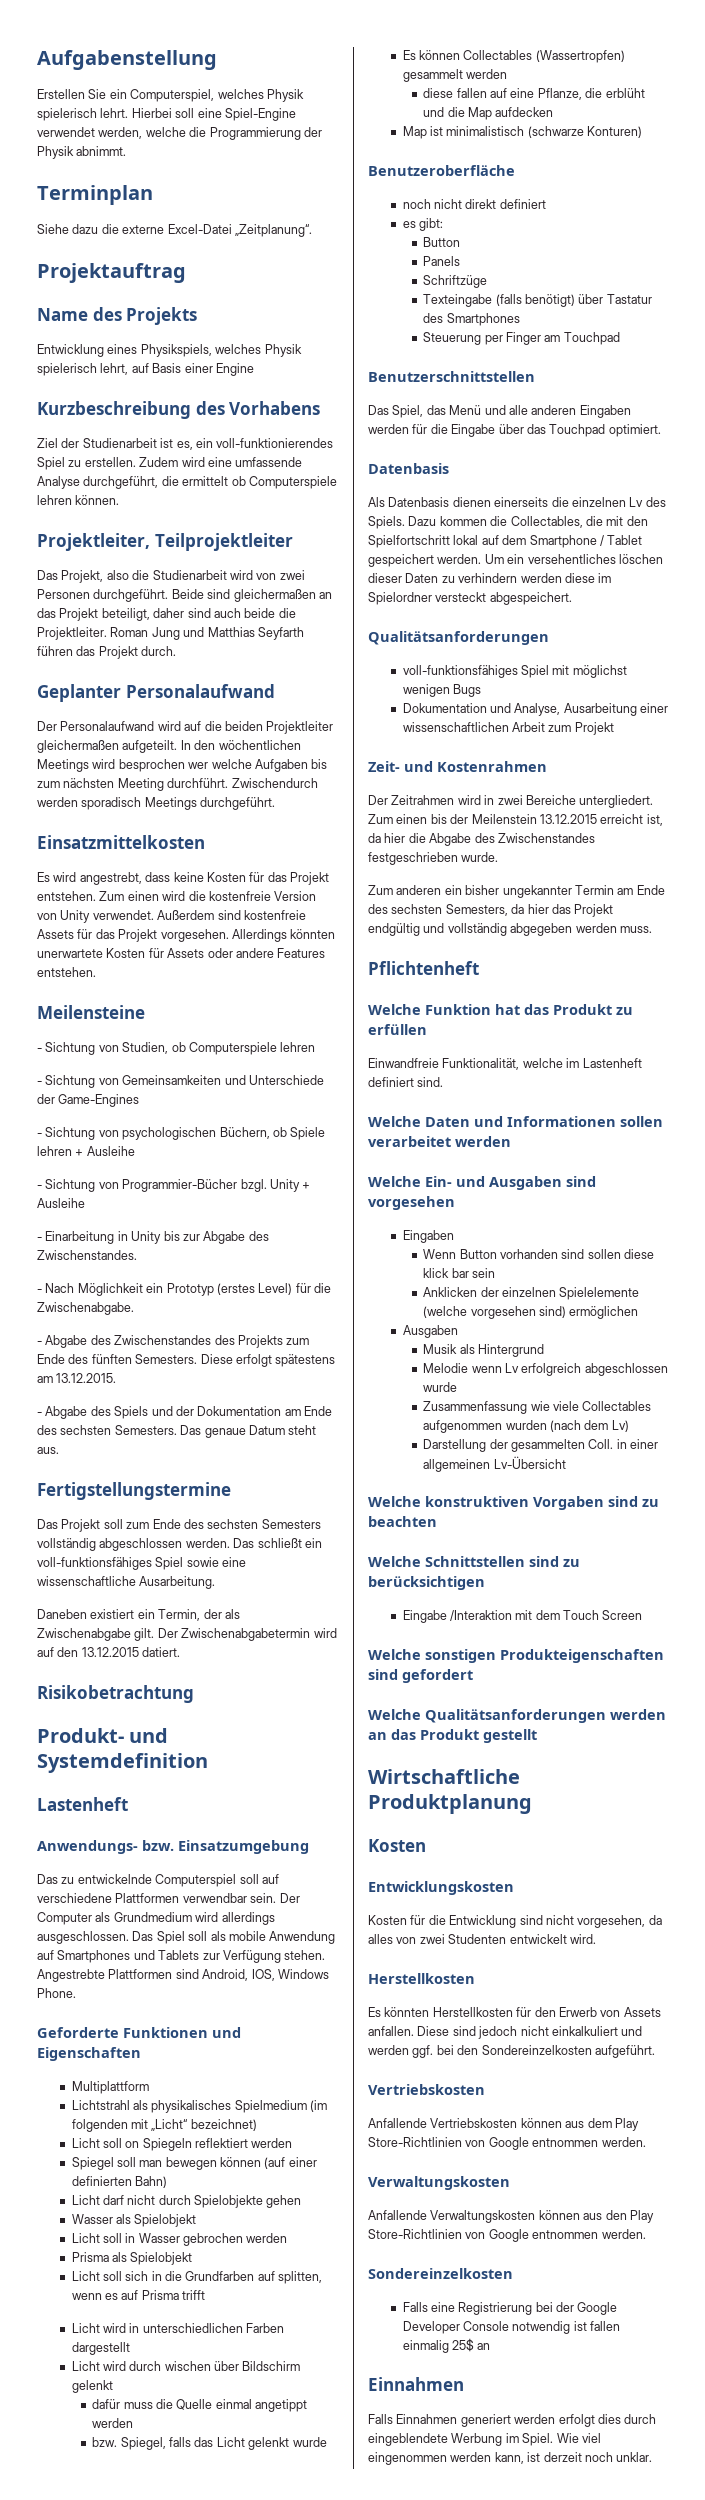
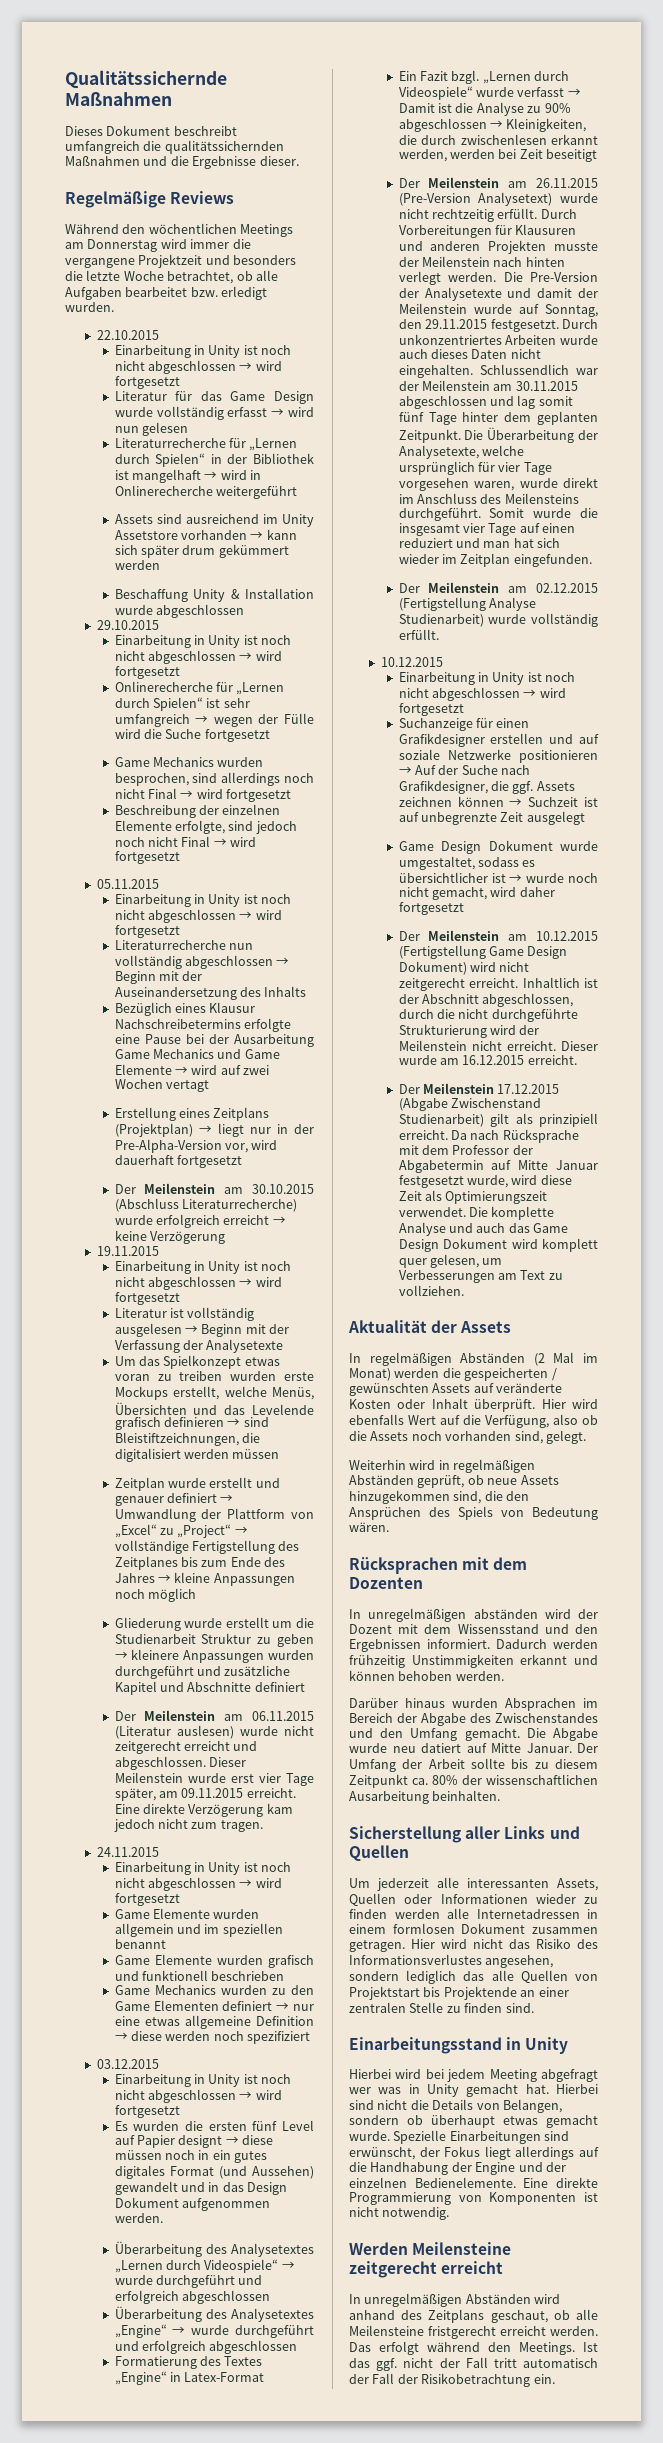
- Aufgabenstellung
- Erstellen Sie ein Computerspiel, welches Physik spielerisch lehrt. Hierbei soll eine Spiel-Engine verwendet werden, welche die Programmierung der Physik abnimmt.
- Terminplan
- Siehe dazu die externe Excel-Datei „Zeitplanung“.
- Projektauftrag
- Name des Projekts
- Entwicklung eines Physikspiels, welches Physik spielerisch lehrt, auf Basis einer Engine
- Kurzbeschreibung des Vorhabens
- Ziel der Studienarbeit ist es, ein voll-funktionierendes Spiel zu erstellen. Zudem wird eine umfassende Analyse durchgeführt, die ermittelt ob Computerspiele lehren können.
- Projektleiter, Teilprojektleiter
- Das Projekt, also die Studienarbeit wird von zwei Personen durchgeführt. Beide sind gleichermaßen an das Projekt beteiligt, daher sind auch beide die Projektleiter. Roman Jung und Matthias Seyfarth führen das Projekt durch.
- Geplanter Personalaufwand
- Der Personalaufwand wird auf die beiden Projektleiter gleichermaßen aufgeteilt. In den wöchentlichen Meetings wird besprochen wer welche Aufgaben bis zum nächsten Meeting durchführt. Zwischendurch werden sporadisch Meetings durchgeführt.
- Einsatzmittelkosten
- Es wird angestrebt, dass keine Kosten für das Projekt entstehen. Zum einen wird die kostenfreie Version von Unity verwendet. Außerdem sind kostenfreie Assets für das Projekt vorgesehen. Allerdings könnten unerwartete Kosten für Assets oder andere Features entstehen.
- Meilensteine
- - Sichtung von Studien, ob Computerspiele lehren
- - Sichtung von Gemeinsamkeiten und Unterschiede der Game-Engines
- - Sichtung von psychologischen Büchern, ob Spiele lehren + Ausleihe
- - Sichtung von Programmier-Bücher bzgl. Unity + Ausleihe
- - Einarbeitung in Unity bis zur Abgabe des Zwischenstandes.
- - Nach Möglichkeit ein Prototyp (erstes Level) für die Zwischenabgabe.
- - Abgabe des Zwischenstandes des Projekts zum Ende des fünften Semesters. Diese erfolgt spätestens am 13.12.2015.
- - Abgabe des Spiels und der Dokumentation am Ende des sechsten Semesters. Das genaue Datum steht aus.
- Fertigstellungstermine
- Das Projekt soll zum Ende des sechsten Semesters vollständig abgeschlossen werden. Das schließt ein voll-funktionsfähiges Spiel sowie eine wissenschaftliche Ausarbeitung.
- Daneben existiert ein Termin, der als Zwischenabgabe gilt. Der Zwischenabgabetermin wird auf den 13.12.2015 datiert.
- Risikobetrachtung
- Produkt- und Systemdefinition
- Lastenheft
- Anwendungs- bzw. Einsatzumgebung
- Das zu entwickelnde Computerspiel soll auf verschiedene Plattformen verwendbar sein. Der Computer als Grundmedium wird allerdings ausgeschlossen. Das Spiel soll als mobile Anwendung auf Smartphones und Tablets zur Verfügung stehen. Angestrebte Plattformen sind Android, IOS, Windows Phone.
- Geforderte Funktionen und Eigenschaften
- Multiplattform
- Lichtstrahl als physikalisches Spielmedium (im folgenden mit „Licht“ bezeichnet)
- Licht soll on Spiegeln reflektiert werden
- Spiegel soll man bewegen können (auf einer definierten Bahn)
- Licht darf nicht durch Spielobjekte gehen
- Wasser als Spielobjekt
- Licht soll in Wasser gebrochen werden
- Prisma als Spielobjekt
- Licht soll sich in die Grundfarben auf splitten, wenn es auf Prisma trifft
- Licht wird in unterschiedlichen Farben dargestellt
- Licht wird durch wischen über Bildschirm gelenkt
- dafür muss die Quelle einmal angetippt werden
- bzw. Spiegel, falls das Licht gelenkt wurde
- Es können Collectables (Wassertropfen) gesammelt werden
- diese fallen auf eine Pflanze, die erblüht und die Map aufdecken
- Map ist minimalistisch (schwarze Konturen)
- Benutzeroberfläche
- noch nicht direkt definiert
- es gibt:
- Button
- Panels
- Schriftzüge
- Texteingabe (falls benötigt) über Tastatur des Smartphones
- Steuerung per Finger am Touchpad
- Benutzerschnittstellen
- Das Spiel, das Menü und alle anderen Eingaben werden für die Eingabe über das Touchpad optimiert.
- Datenbasis
- Als Datenbasis dienen einerseits die einzelnen Lv des Spiels. Dazu kommen die Collectables, die mit den Spielfortschritt lokal auf dem Smartphone / Tablet gespeichert werden. Um ein versehentliches löschen dieser Daten zu verhindern werden diese im Spielordner versteckt abgespeichert.
- Qualitätsanforderungen
- voll-funktionsfähiges Spiel mit möglichst wenigen Bugs
- Dokumentation und Analyse, Ausarbeitung einer wissenschaftlichen Arbeit zum Projekt
- Zeit- und Kostenrahmen
- Der Zeitrahmen wird in zwei Bereiche untergliedert. Zum einen bis der Meilenstein 13.12.2015 erreicht ist, da hier die Abgabe des Zwischenstandes festgeschrieben wurde.
- Zum anderen ein bisher ungekannter Termin am Ende des sechsten Semesters, da hier das Projekt endgültig und vollständig abgegeben werden muss.
- Pflichtenheft
- Welche Funktion hat das Produkt zu erfüllen
- Einwandfreie Funktionalität, welche im Lastenheft definiert sind.
- Welche Daten und Informationen sollen verarbeitet werden
- Welche Ein- und Ausgaben sind vorgesehen
- Eingaben
- Wenn Button vorhanden sind sollen diese klick bar sein
- Anklicken der einzelnen Spielelemente (welche vorgesehen sind) ermöglichen
- Ausgaben
- Musik als Hintergrund
- Melodie wenn Lv erfolgreich abgeschlossen wurde
- Zusammenfassung wie viele Collectables aufgenommen wurden (nach dem Lv)
- Darstellung der gesammelten Coll. in einer allgemeinen Lv-Übersicht
- Welche konstruktiven Vorgaben sind zu beachten
- Welche Schnittstellen sind zu berücksichtigen
- Eingabe /Interaktion mit dem Touch Screen
- Welche sonstigen Produkteigenschaften sind gefordert
- Welche Qualitätsanforderungen werden an das Produkt gestellt
- Wirtschaftliche Produktplanung
- Kosten
- Entwicklungskosten
- Kosten für die Entwicklung sind nicht vorgesehen, da alles von zwei Studenten entwickelt wird.
- Herstellkosten
- Es könnten Herstellkosten für den Erwerb von Assets anfallen. Diese sind jedoch nicht einkalkuliert und werden ggf. bei den Sondereinzelkosten aufgeführt.
- Vertriebskosten
- Anfallende Vertriebskosten können aus dem Play Store-Richtlinien von Google entnommen werden.
- Verwaltungskosten
- Anfallende Verwaltungskosten können aus den Play Store-Richtlinien von Google entnommen werden.
- Sondereinzelkosten
- Falls eine Registrierung bei der Google Developer Console notwendig ist fallen einmalig 25$ an
- Einnahmen
- Falls Einnahmen generiert werden erfolgt dies durch eingeblendete Werbung im Spiel. Wie viel eingenommen werden kann, ist derzeit noch unklar.
+ Qualitätssichernde Maßnahmen
+ Dieses Dokument beschreibt umfangreich die qualitätssichernden Maßnahmen und die Ergebnisse dieser.
+ Regelmäßige Reviews
+ Während den wöchentlichen Meetings am Donnerstag wird immer die vergangene Projektzeit und besonders die letzte Woche betrachtet, ob alle Aufgaben bearbeitet bzw. erledigt wurden.
+ 22.10.2015
+ Einarbeitung in Unity ist noch nicht abgeschlossen → wird fortgesetzt
+ Literatur für das Game Design wurde vollständig erfasst → wird nun gelesen
+ Literaturrecherche für „Lernen durch Spielen“ in der Bibliothek ist mangelhaft → wird in Onlinerecherche weitergeführt
+ Assets sind ausreichend im Unity Assetstore vorhanden → kann sich später drum gekümmert werden
+ Beschaffung Unity & Installation wurde abgeschlossen
+ 29.10.2015
+ Einarbeitung in Unity ist noch nicht abgeschlossen → wird fortgesetzt
+ Onlinerecherche für „Lernen durch Spielen“ ist sehr umfangreich → wegen der Fülle wird die Suche fortgesetzt
+ Game Mechanics wurden besprochen, sind allerdings noch nicht Final → wird fortgesetzt
+ Beschreibung der einzelnen Elemente erfolgte, sind jedoch noch nicht Final → wird fortgesetzt
+ 05.11.2015
+ Einarbeitung in Unity ist noch nicht abgeschlossen → wird fortgesetzt
+ Literaturrecherche nun vollständig abgeschlossen → Beginn mit der Auseinandersetzung des Inhalts
+ Bezüglich eines Klausur Nachschreibetermins erfolgte eine Pause bei der Ausarbeitung Game Mechanics und Game Elemente → wird auf zwei Wochen vertagt
+ Erstellung eines Zeitplans (Projektplan) → liegt nur in der Pre-Alpha-Version vor, wird dauerhaft fortgesetzt
+ Der Meilenstein am 30.10.2015 (Abschluss Literaturrecherche) wurde erfolgreich erreicht → keine Verzögerung
+ 19.11.2015
+ Einarbeitung in Unity ist noch nicht abgeschlossen → wird fortgesetzt
+ Literatur ist vollständig ausgelesen → Beginn mit der Verfassung der Analysetexte
+ Um das Spielkonzept etwas voran zu treiben wurden erste Mockups erstellt, welche Menüs, Übersichten und das Levelende grafisch definieren → sind Bleistiftzeichnungen, die digitalisiert werden müssen
+ Zeitplan wurde erstellt und genauer definiert → Umwandlung der Plattform von „Excel“ zu „Project“ → vollständige Fertigstellung des Zeitplanes bis zum Ende des Jahres → kleine Anpassungen noch möglich
+ Gliederung wurde erstellt um die Studienarbeit Struktur zu geben → kleinere Anpassungen wurden durchgeführt und zusätzliche Kapitel und Abschnitte definiert
+ Der Meilenstein am 06.11.2015 (Literatur auslesen) wurde nicht zeitgerecht erreicht und abgeschlossen. Dieser Meilenstein wurde erst vier Tage später, am 09.11.2015 erreicht. Eine direkte Verzögerung kam jedoch nicht zum tragen.
+ 24.11.2015
+ Einarbeitung in Unity ist noch nicht abgeschlossen → wird fortgesetzt
+ Game Elemente wurden allgemein und im speziellen benannt
+ Game Elemente wurden grafisch und funktionell beschrieben
+ Game Mechanics wurden zu den Game Elementen definiert → nur eine etwas allgemeine Definition → diese werden noch spezifiziert
+ 03.12.2015
+ Einarbeitung in Unity ist noch nicht abgeschlossen → wird fortgesetzt
+ Es wurden die ersten fünf Level auf Papier designt → diese müssen noch in ein gutes digitales Format (und Aussehen) gewandelt und in das Design Dokument aufgenommen werden.
+ Überarbeitung des Analysetextes „Lernen durch Videospiele“ → wurde durchgeführt und erfolgreich abgeschlossen
+ Überarbeitung des Analysetextes „Engine“ → wurde durchgeführt und erfolgreich abgeschlossen
+ Formatierung des Textes „Engine“ in Latex-Format
+ Ein Fazit bzgl. „Lernen durch Videospiele“ wurde verfasst → Damit ist die Analyse zu 90% abgeschlossen → Kleinigkeiten, die durch zwischenlesen erkannt werden, werden bei Zeit beseitigt
+ Der Meilenstein am 26.11.2015 (Pre-Version Analysetext) wurde nicht rechtzeitig erfüllt. Durch Vorbereitungen für Klausuren und anderen Projekten musste der Meilenstein nach hinten verlegt werden. Die Pre-Version der Analysetexte und damit der Meilenstein wurde auf Sonntag, den 29.11.2015 festgesetzt. Durch unkonzentriertes Arbeiten wurde auch dieses Daten nicht eingehalten. Schlussendlich war der Meilenstein am 30.11.2015 abgeschlossen und lag somit fünf Tage hinter dem geplanten Zeitpunkt. Die Überarbeitung der Analysetexte, welche ursprünglich für vier Tage vorgesehen waren, wurde direkt im Anschluss des Meilensteins durchgeführt. Somit wurde die insgesamt vier Tage auf einen reduziert und man hat sich wieder im Zeitplan eingefunden.
+ Der Meilenstein am 02.12.2015 (Fertigstellung Analyse Studienarbeit) wurde vollständig erfüllt.
+ 10.12.2015
+ Einarbeitung in Unity ist noch nicht abgeschlossen → wird fortgesetzt
+ Suchanzeige für einen Grafikdesigner erstellen und auf soziale Netzwerke positionieren → Auf der Suche nach Grafikdesigner, die ggf. Assets zeichnen können → Suchzeit ist auf unbegrenzte Zeit ausgelegt
+ Game Design Dokument wurde umgestaltet, sodass es übersichtlicher ist → wurde noch nicht gemacht, wird daher fortgesetzt
+ Der Meilenstein am 10.12.2015 (Fertigstellung Game Design Dokument) wird nicht zeitgerecht erreicht. Inhaltlich ist der Abschnitt abgeschlossen, durch die nicht durchgeführte Strukturierung wird der Meilenstein nicht erreicht. Dieser wurde am 16.12.2015 erreicht.
+ Der Meilenstein 17.12.2015 (Abgabe Zwischenstand Studienarbeit) gilt als prinzipiell erreicht. Da nach Rücksprache mit dem Professor der Abgabetermin auf Mitte Januar festgesetzt wurde, wird diese Zeit als Optimierungszeit verwendet. Die komplette Analyse und auch das Game Design Dokument wird komplett quer gelesen, um Verbesserungen am Text zu vollziehen.
+ Aktualität der Assets
+ In regelmäßigen Abständen (2 Mal im Monat) werden die gespeicherten / gewünschten Assets auf veränderte Kosten oder Inhalt überprüft. Hier wird ebenfalls Wert auf die Verfügung, also ob die Assets noch vorhanden sind, gelegt.
+ Weiterhin wird in regelmäßigen Abständen geprüft, ob neue Assets hinzugekommen sind, die den Ansprüchen des Spiels von Bedeutung wären.
+ Rücksprachen mit dem Dozenten
+ In unregelmäßigen abständen wird der Dozent mit dem Wissensstand und den Ergebnissen informiert. Dadurch werden frühzeitig Unstimmigkeiten erkannt und können behoben werden.
+ Darüber hinaus wurden Absprachen im Bereich der Abgabe des Zwischenstandes und den Umfang gemacht. Die Abgabe wurde neu datiert auf Mitte Januar. Der Umfang der Arbeit sollte bis zu diesem Zeitpunkt ca. 80% der wissenschaftlichen Ausarbeitung beinhalten.
+ Sicherstellung aller Links und Quellen
+ Um jederzeit alle interessanten Assets, Quellen oder Informationen wieder zu finden werden alle Internetadressen in einem formlosen Dokument zusammen getragen. Hier wird nicht das Risiko des Informationsverlustes angesehen, sondern lediglich das alle Quellen von Projektstart bis Projektende an einer zentralen Stelle zu finden sind.
+ Einarbeitungsstand in Unity
+ Hierbei wird bei jedem Meeting abgefragt wer was in Unity gemacht hat. Hierbei sind nicht die Details von Belangen, sondern ob überhaupt etwas gemacht wurde. Spezielle Einarbeitungen sind erwünscht, der Fokus liegt allerdings auf die Handhabung der Engine und der einzelnen Bedienelemente. Eine direkte Programmierung von Komponenten ist nicht notwendig.
+ Werden Meilensteine zeitgerecht erreicht
+ In unregelmäßigen Abständen wird anhand des Zeitplans geschaut, ob alle Meilensteine fristgerecht erreicht werden. Das erfolgt während den Meetings. Ist das ggf. nicht der Fall tritt automatisch der Fall der Risikobetrachtung ein.

